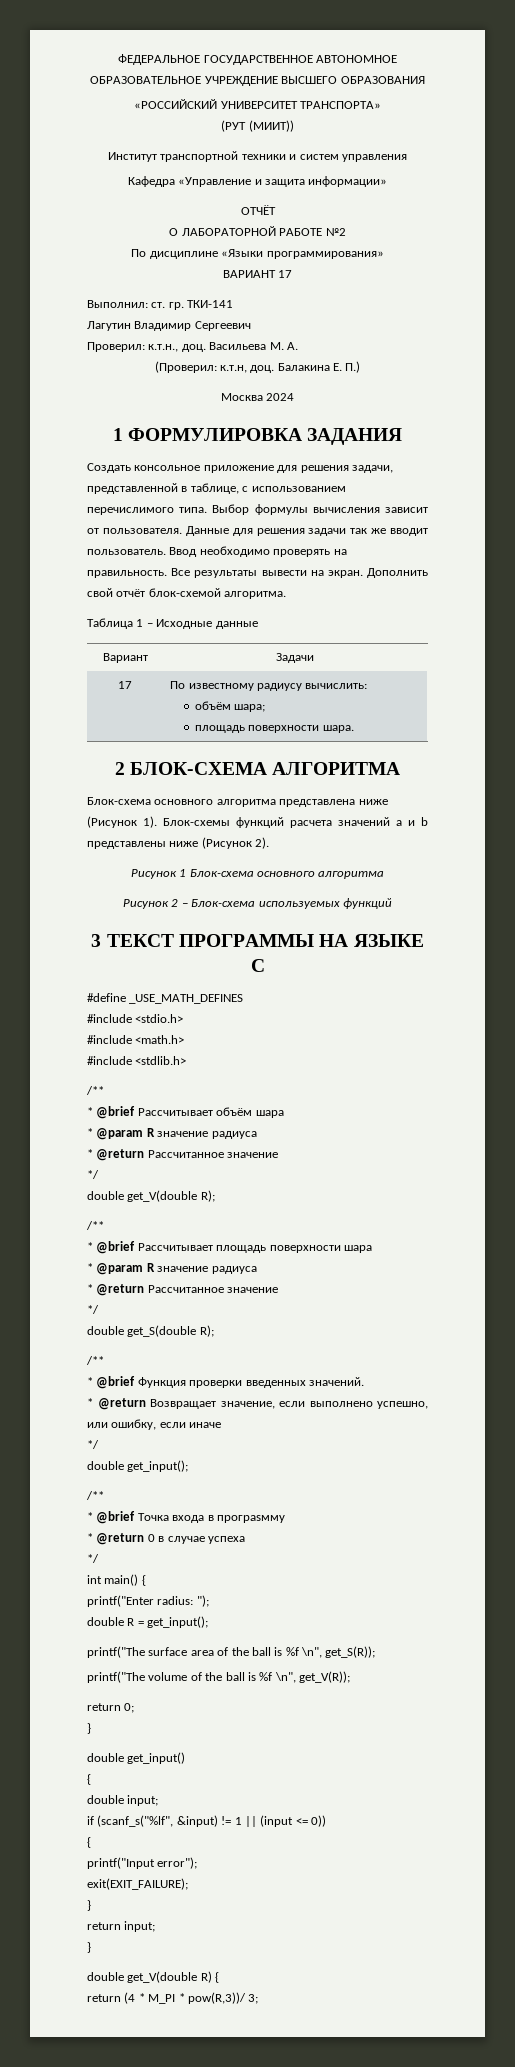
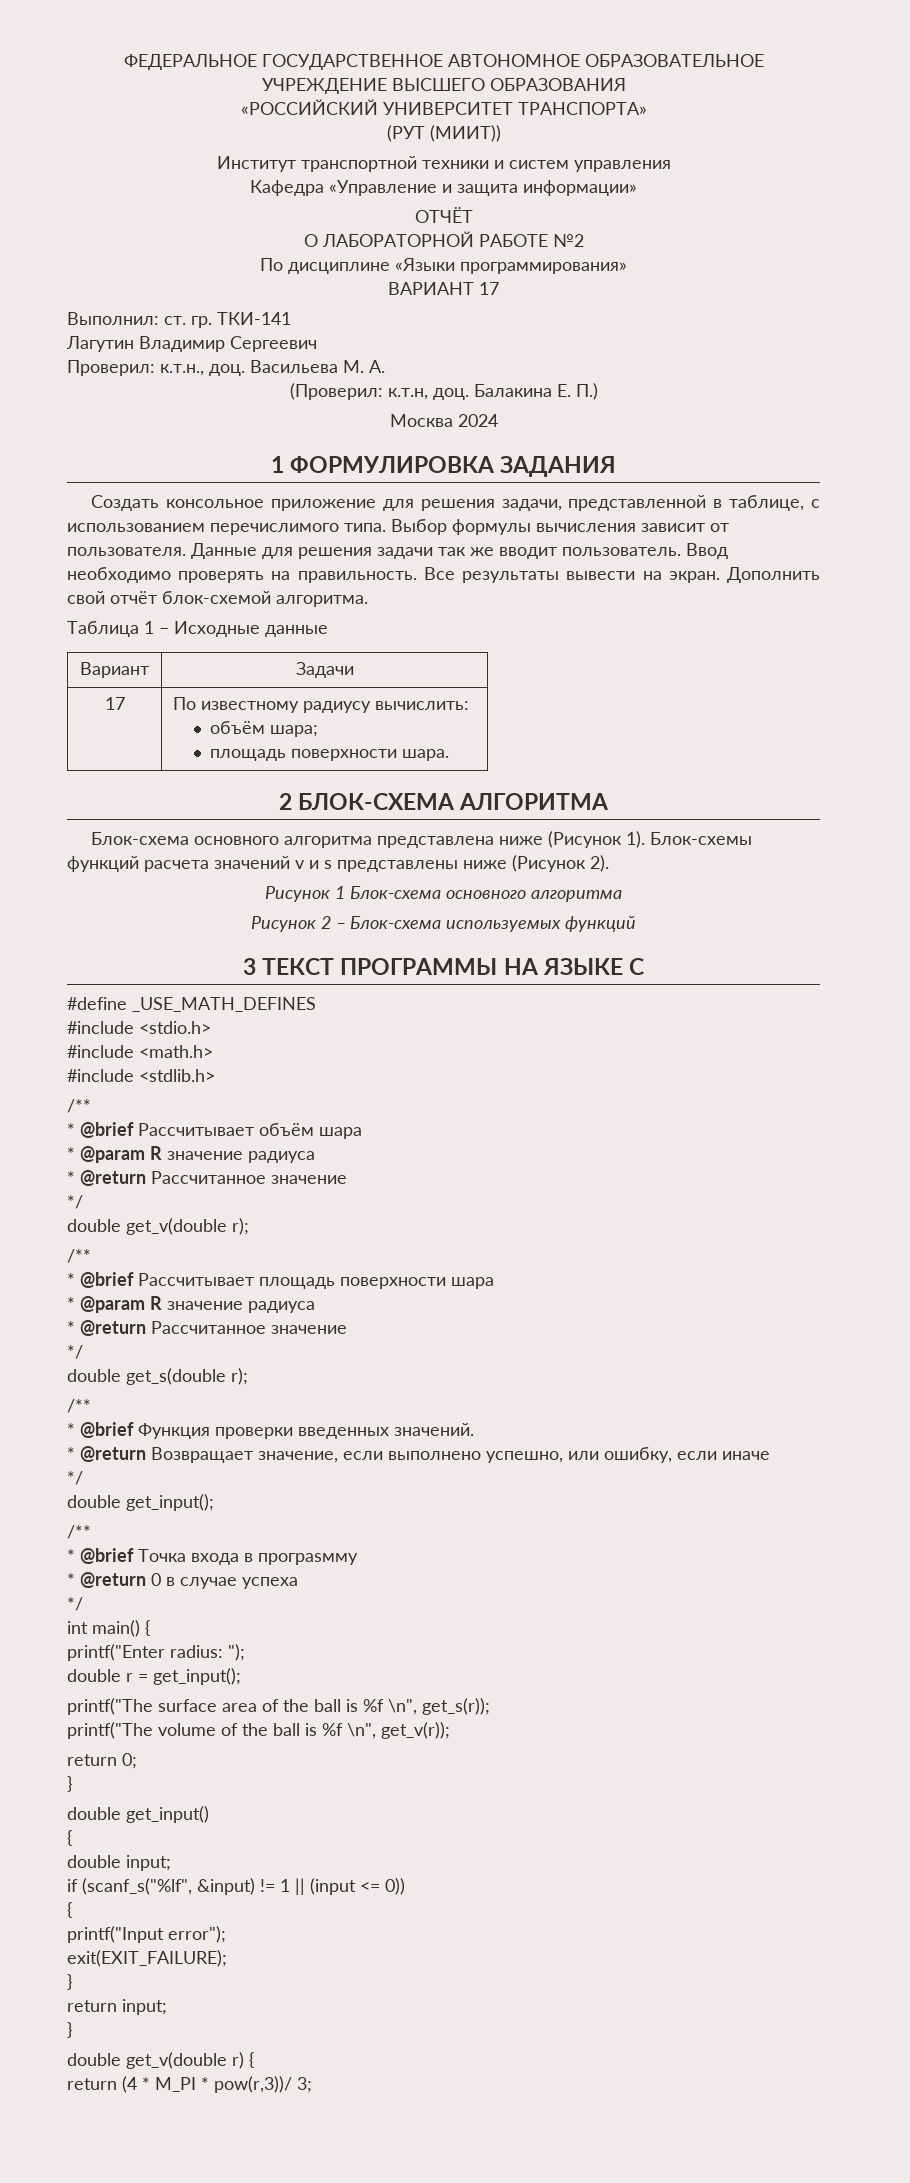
- Блок-схемы функций расчета значений a и b представлены ниже (Рисунок 2).
+ Блок-схемы функций расчета значений v и s представлены ниже (Рисунок 2).
- double get_V(double R);
+ double get_v(double r);
- double get_S(double R);
+ double get_s(double r);
- double R = get_input();
+ double r = get_input();
- printf("The surface area of the ball is %f \n", get_S(R));
+ printf("The surface area of the ball is %f \n", get_s(r));
- printf("The volume of the ball is %f \n", get_V(R));
+ printf("The volume of the ball is %f \n", get_v(r));
- double get_V(double R) {
+ double get_v(double r) {
- return (4 * M_PI * pow(R,3))/ 3;
+ return (4 * M_PI * pow(r,3))/ 3;

